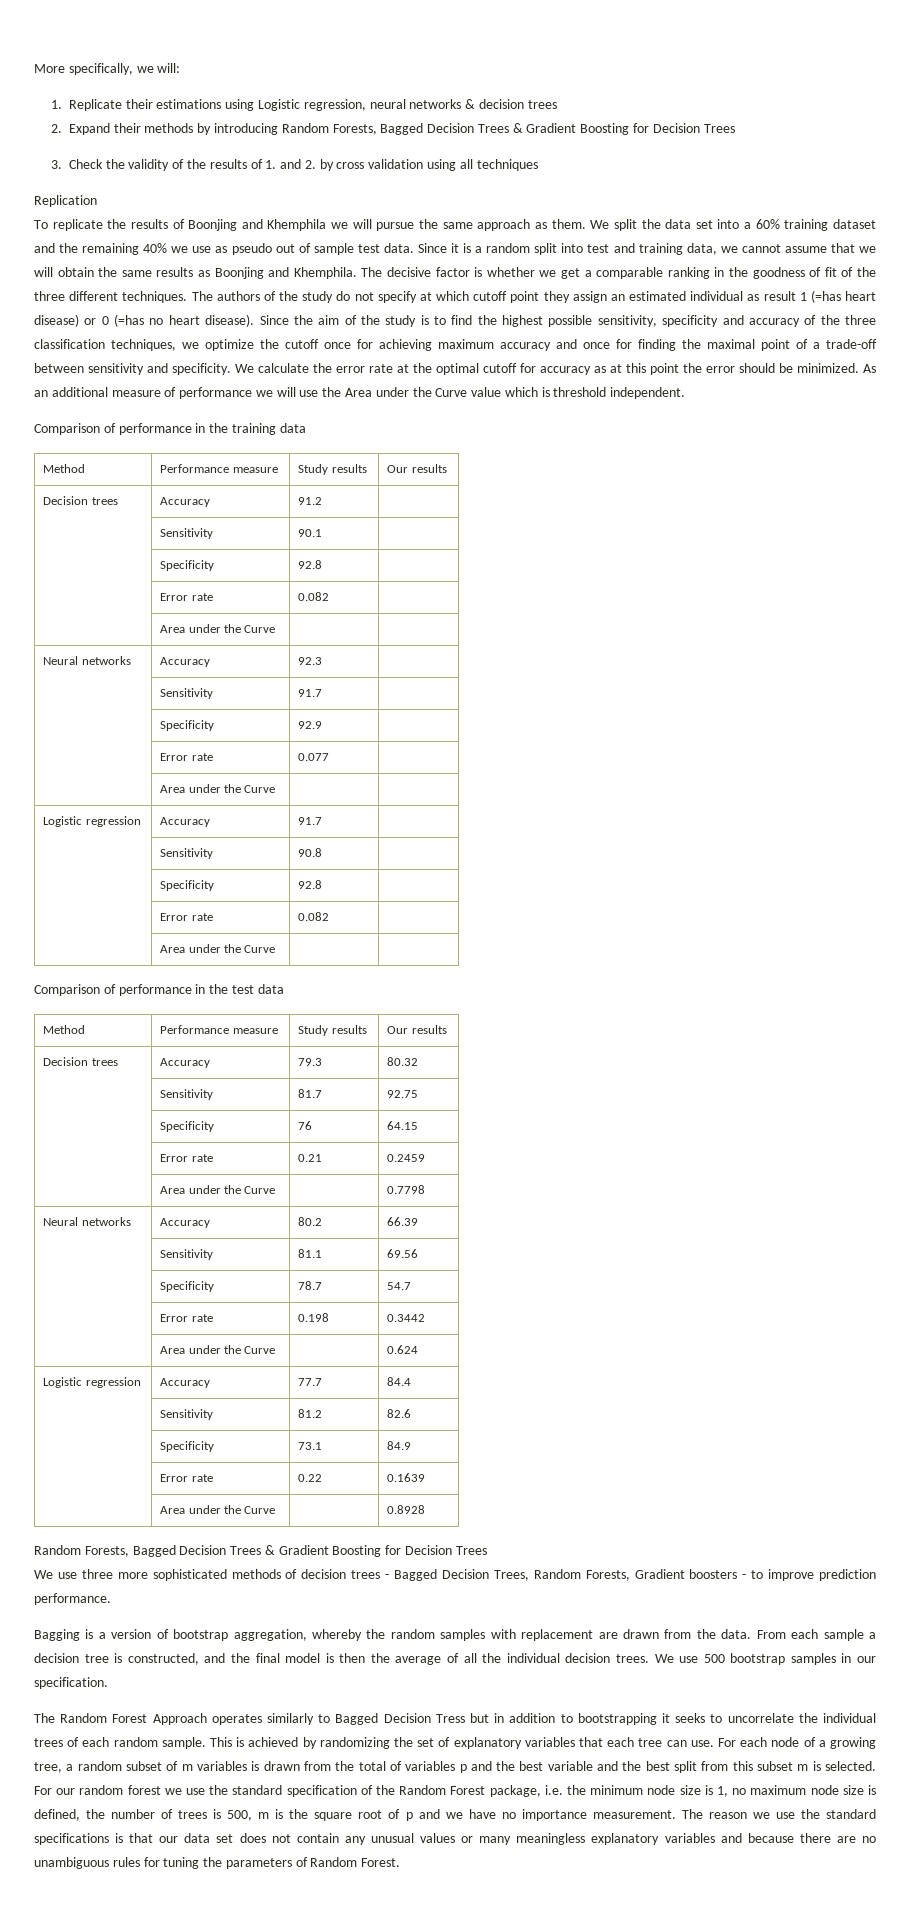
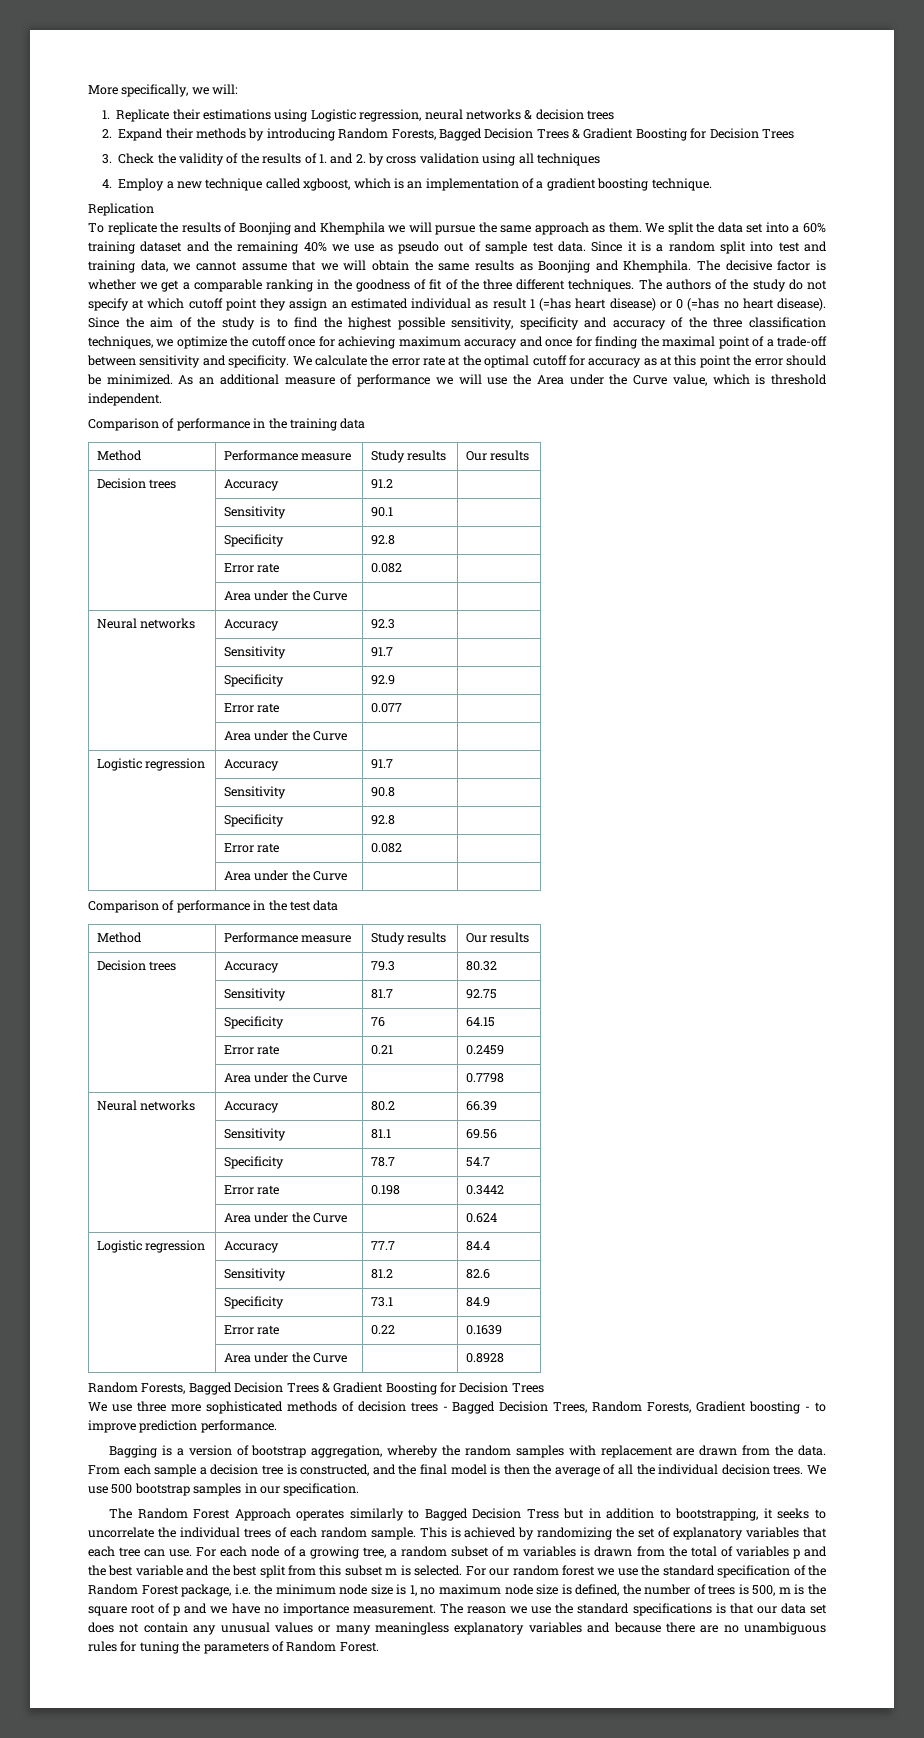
+ 4. Employ a new technique called xgboost, which is an implementation of a gradient boosting technique.
- As an additional measure of performance we will use the Area under the Curve value which is threshold independent.
+ As an additional measure of performance we will use the Area under the Curve value, which is threshold independent.
- We use three more sophisticated methods of decision trees - Bagged Decision Trees, Random Forests, Gradient boosters - to improve prediction performance.
+ We use three more sophisticated methods of decision trees - Bagged Decision Trees, Random Forests, Gradient boosting - to improve prediction performance.
- The Random Forest Approach operates similarly to Bagged Decision Tress but in addition to bootstrapping it seeks to uncorrelate the individual trees of each random sample.
+ The Random Forest Approach operates similarly to Bagged Decision Tress but in addition to bootstrapping, it seeks to uncorrelate the individual trees of each random sample.

